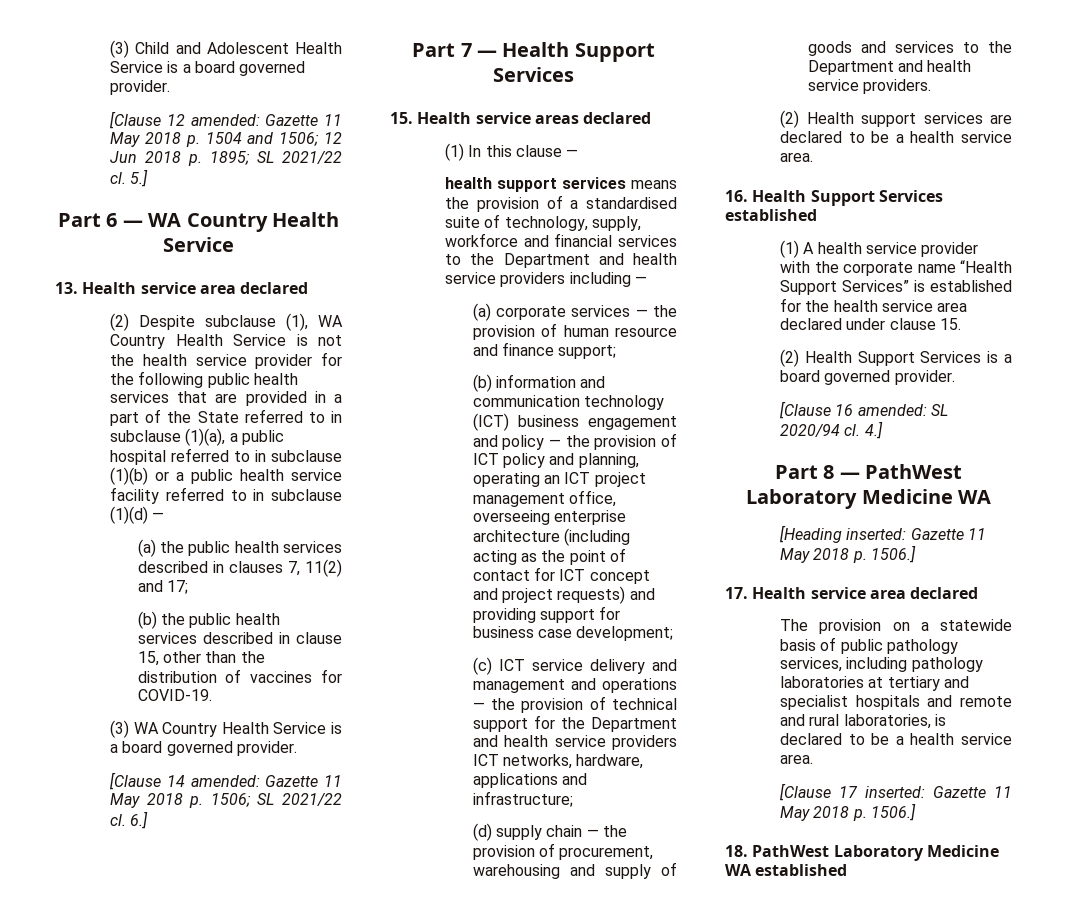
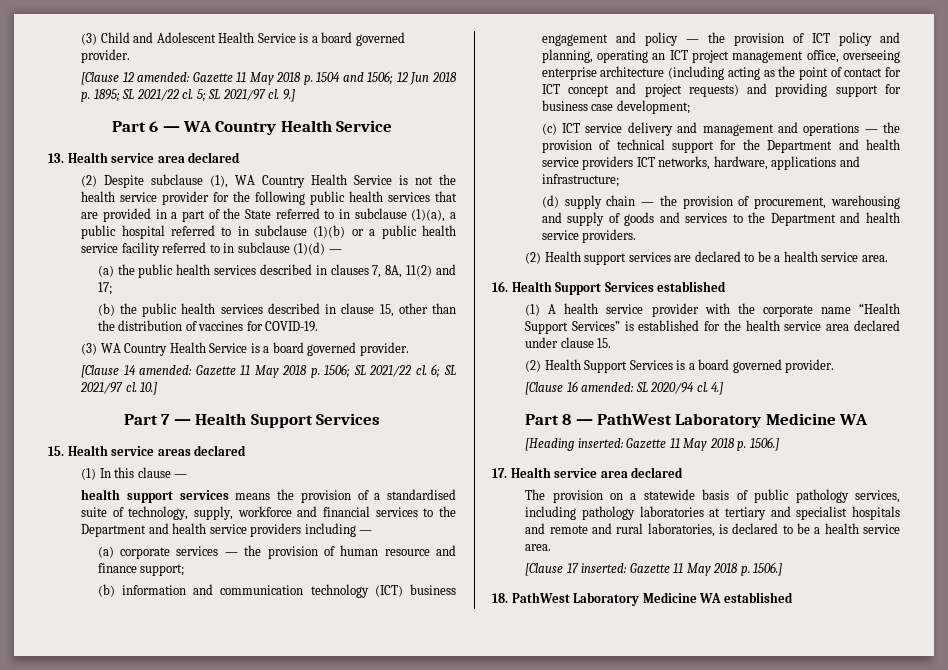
- 5.]
+ 5; SL 2021/97 cl. 9.]
- (a) the public health services described in clauses 7, 11(2) and 17;
+ (a) the public health services described in clauses 7, 8A, 11(2) and 17;
- 6.]
+ 6; SL 2021/97 cl. 10.]

